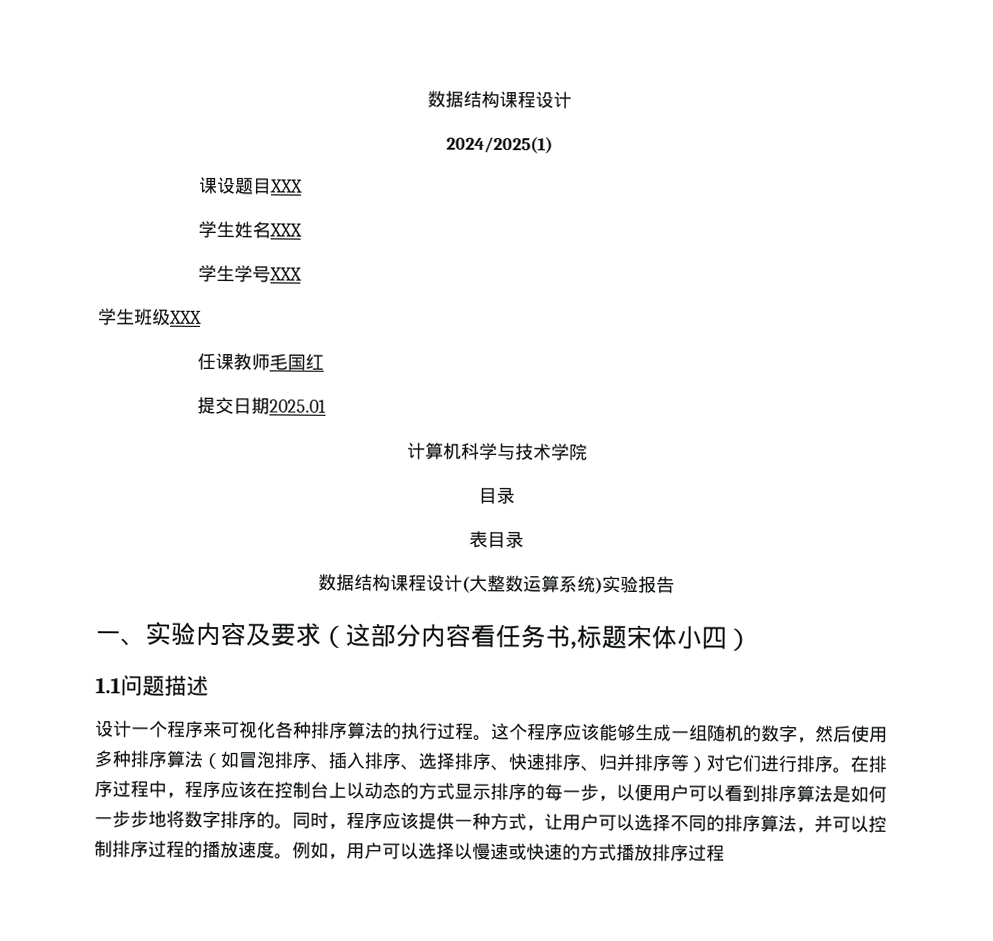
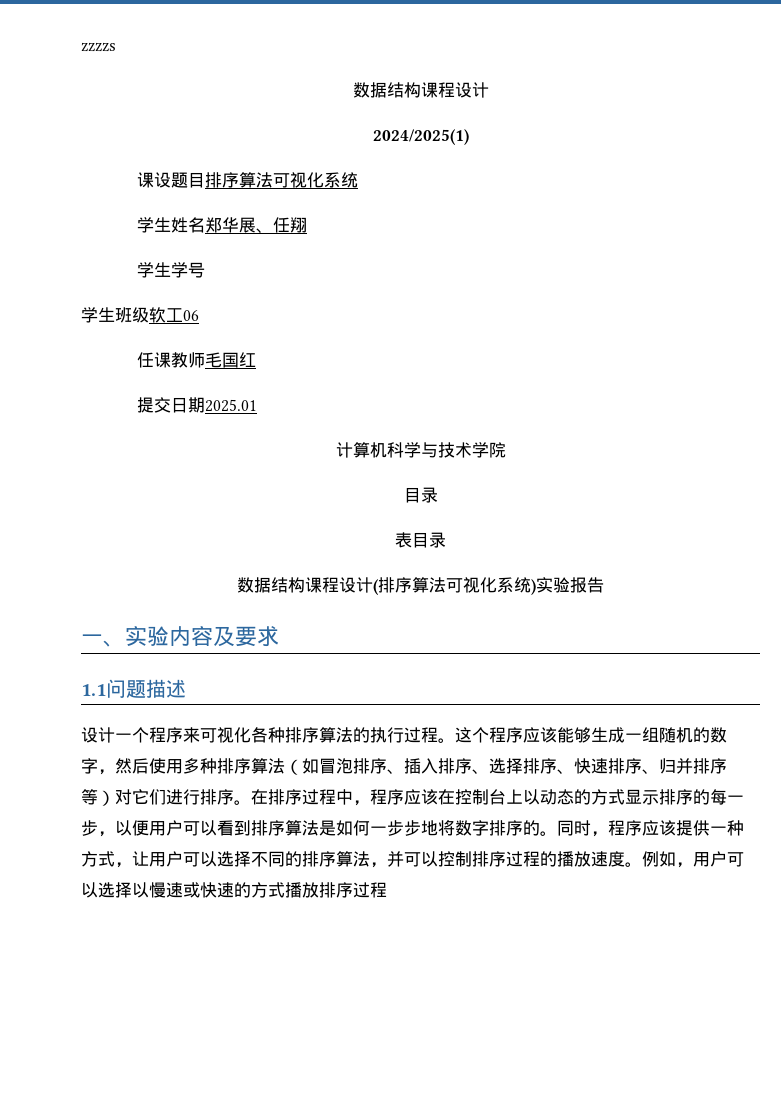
+ zzzzs
- 课设题目XXX
+ 课设题目排序算法可视化系统
- 学生姓名XXX
+ 学生姓名郑华展、任翔
- 学生学号XXX
+ 学生学号
- 学生班级XXX
+ 学生班级软工06
- 数据结构课程设计(大整数运算系统)实验报告
+ 数据结构课程设计(排序算法可视化系统)实验报告
- 一、实验内容及要求（这部分内容看任务书,标题宋体小四）
+ 一、实验内容及要求

